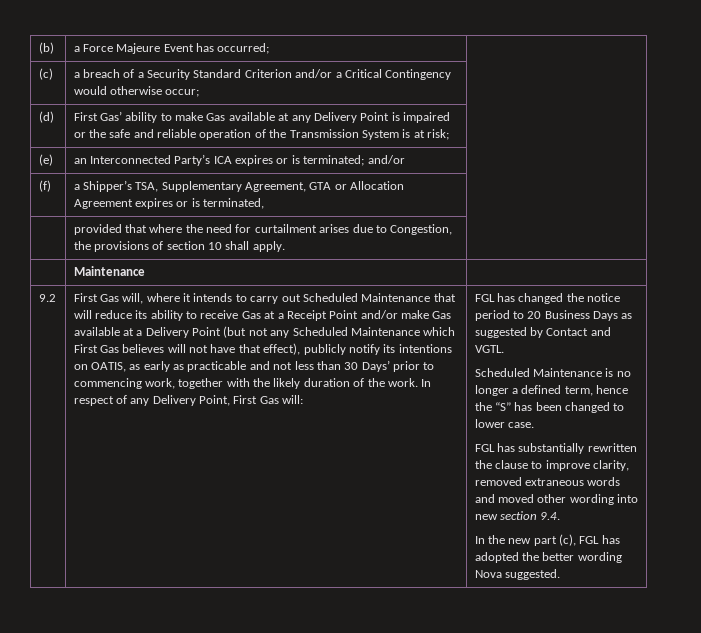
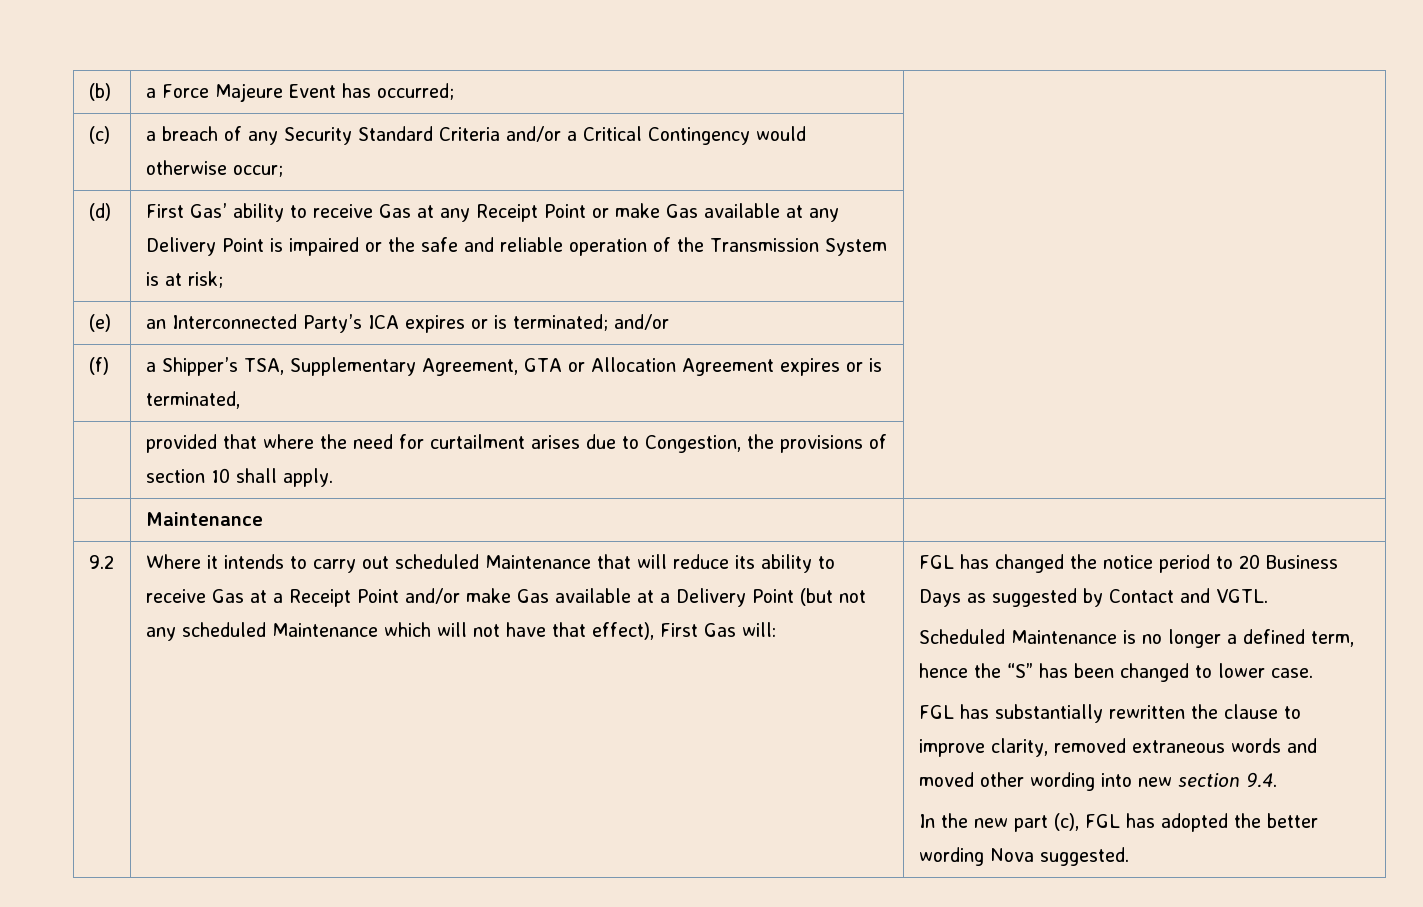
- (c) | a breach of a Security Standard Criterion and/or a Critical Contingency would otherwise occur; |
+ (c) | a breach of any Security Standard Criteria and/or a Critical Contingency would otherwise occur; |
- (d) | First Gas’ ability to make Gas available at any Delivery Point is impaired or the safe and reliable operation of the Transmission System is at risk; |
+ (d) | First Gas’ ability to receive Gas at any Receipt Point or make Gas available at any Delivery Point is impaired or the safe and reliable operation of the Transmission System is at risk; |
- First Gas will, where it intends to carry out Scheduled Maintenance that will reduce its ability to receive Gas at a Receipt Point and/or make Gas available at a Delivery Point (but not any Scheduled Maintenance which First Gas believes will not have that effect), publicly notify its intentions on OATIS, as early as practicable and not less than 30 Days’ prior to commencing work, together with the likely duration of the work. In respect of any Delivery Point, First Gas will:
+ Where it intends to carry out scheduled Maintenance that will reduce its ability to receive Gas at a Receipt Point and/or make Gas available at a Delivery Point (but not any scheduled Maintenance which will not have that effect), First Gas will:

